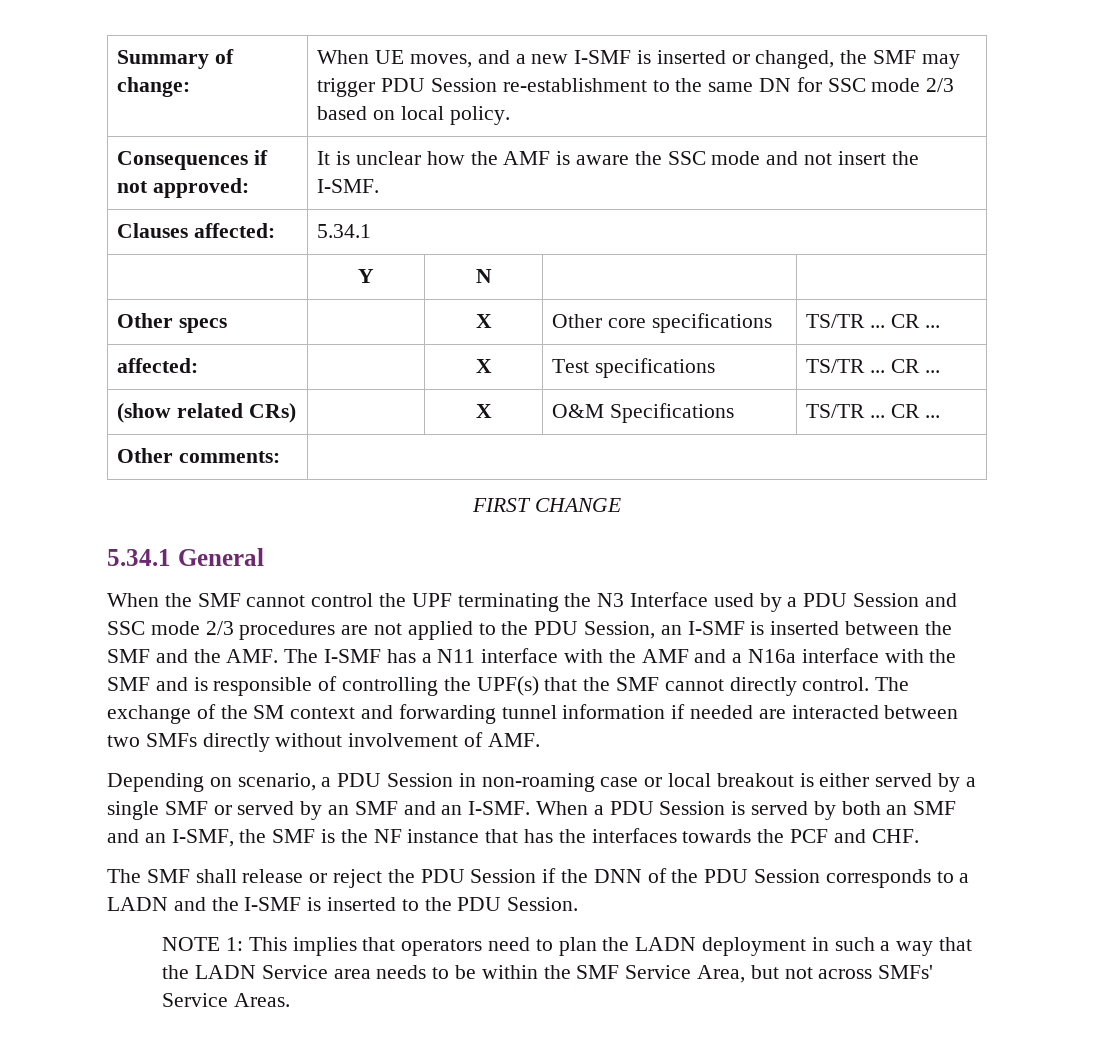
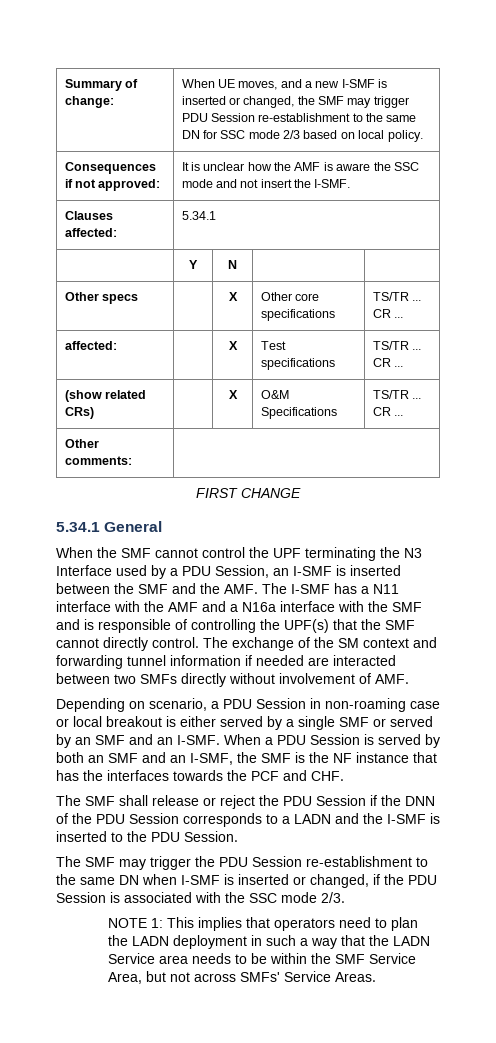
- When the SMF cannot control the UPF terminating the N3 Interface used by a PDU Session and SSC mode 2/3 procedures are not applied to the PDU Session, an I-SMF is inserted between the SMF and the AMF. The I-SMF has a N11 interface with the AMF and a N16a interface with the SMF and is responsible of controlling the UPF(s) that the SMF cannot directly control.
+ When the SMF cannot control the UPF terminating the N3 Interface used by a PDU Session, an I-SMF is inserted between the SMF and the AMF. The I-SMF has a N11 interface with the AMF and a N16a interface with the SMF and is responsible of controlling the UPF(s) that the SMF cannot directly control.
+ The SMF may trigger the PDU Session re-establishment to the same DN when I-SMF is inserted or changed, if the PDU Session is associated with the SSC mode 2/3.

